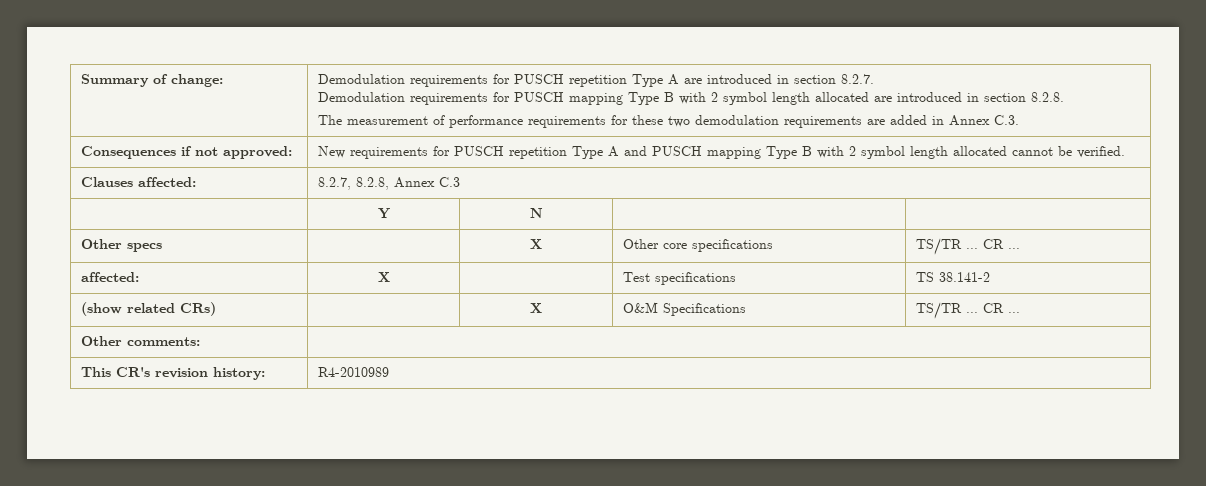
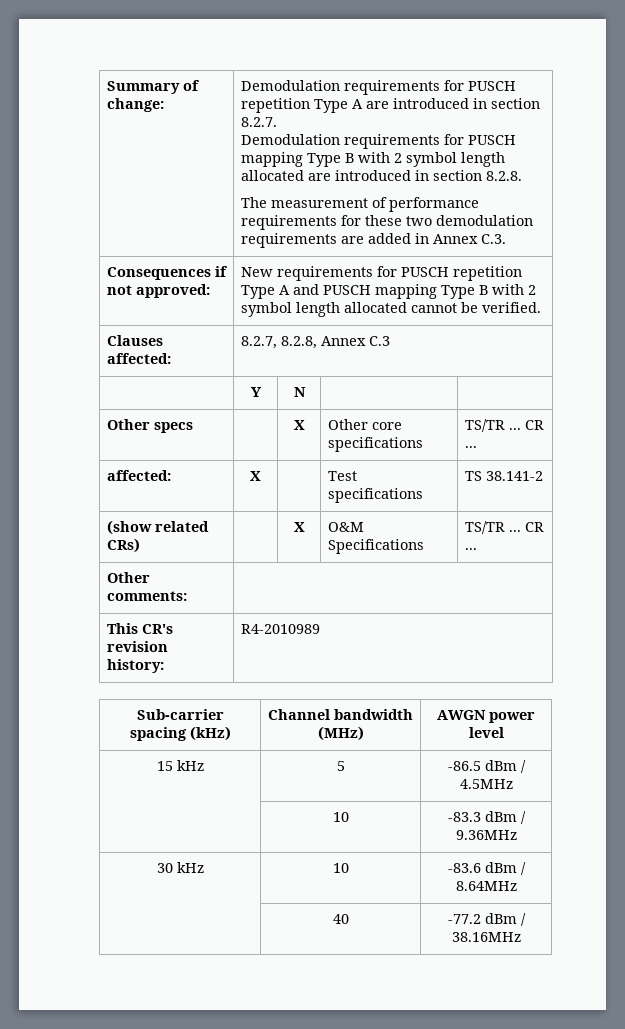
+ Sub-carrier spacing (kHz) | Channel bandwidth (MHz) | AWGN power level
+ 15 kHz | 5 | -86.5 dBm / 4.5MHz
+ | 10 | -83.3 dBm / 9.36MHz
+ 30 kHz | 10 | -83.6 dBm / 8.64MHz
+ | 40 | -77.2 dBm / 38.16MHz

